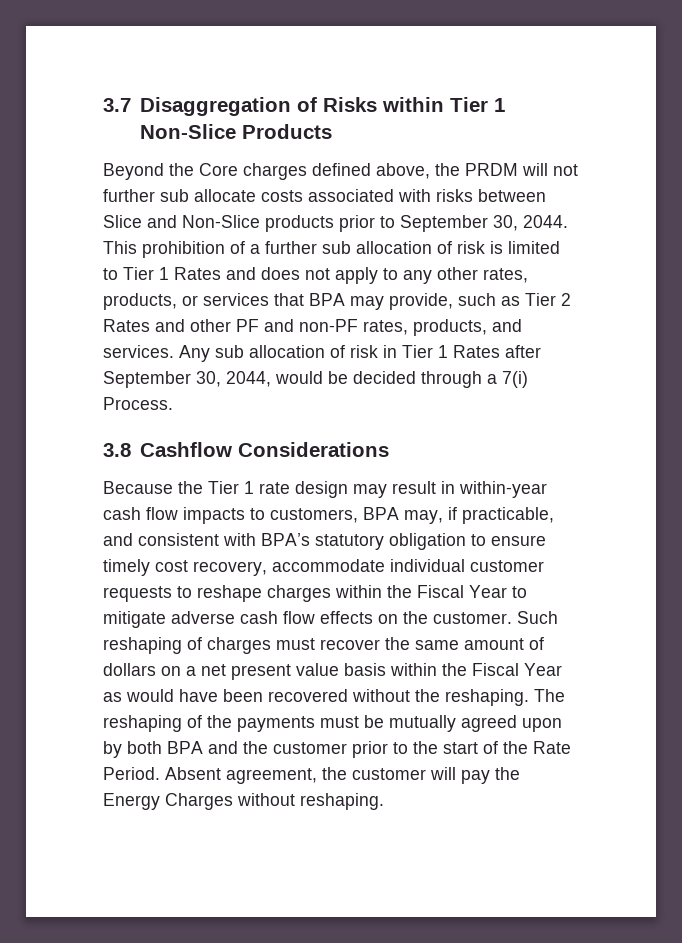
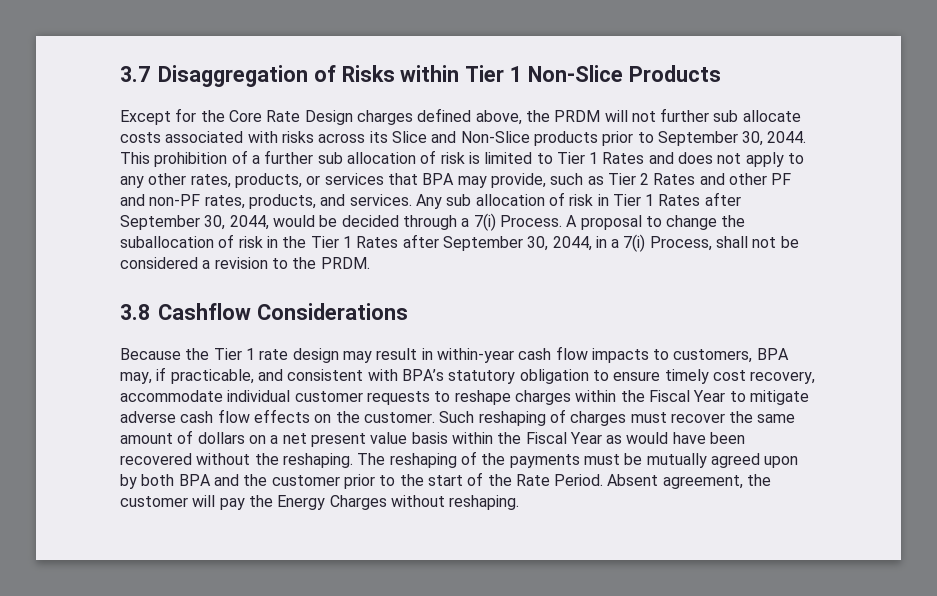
- Beyond the Core charges defined above, the PRDM will not further sub allocate costs associated with risks between Slice and Non-Slice products prior to September 30, 2044.
+ Except for the Core Rate Design charges defined above, the PRDM will not further sub allocate costs associated with risks across its Slice and Non-Slice products prior to September 30, 2044.
+ A proposal to change the suballocation of risk in the Tier 1 Rates after September 30, 2044, in a 7(i) Process, shall not be considered a revision to the PRDM.

